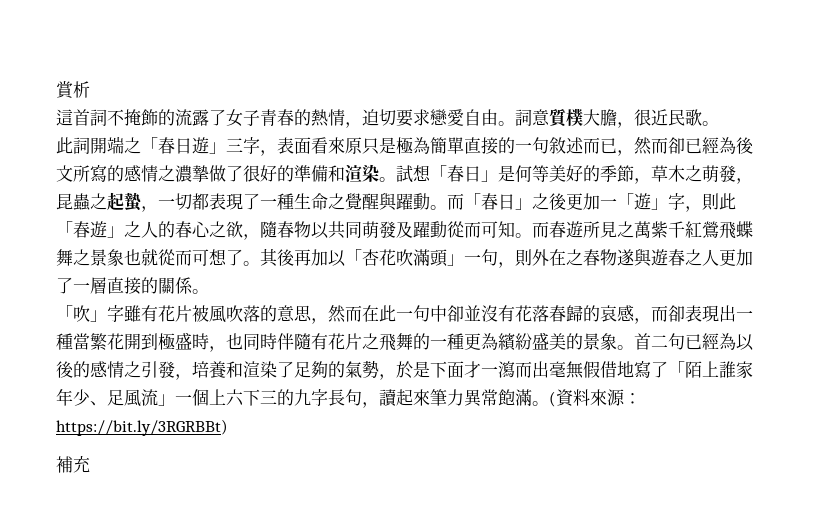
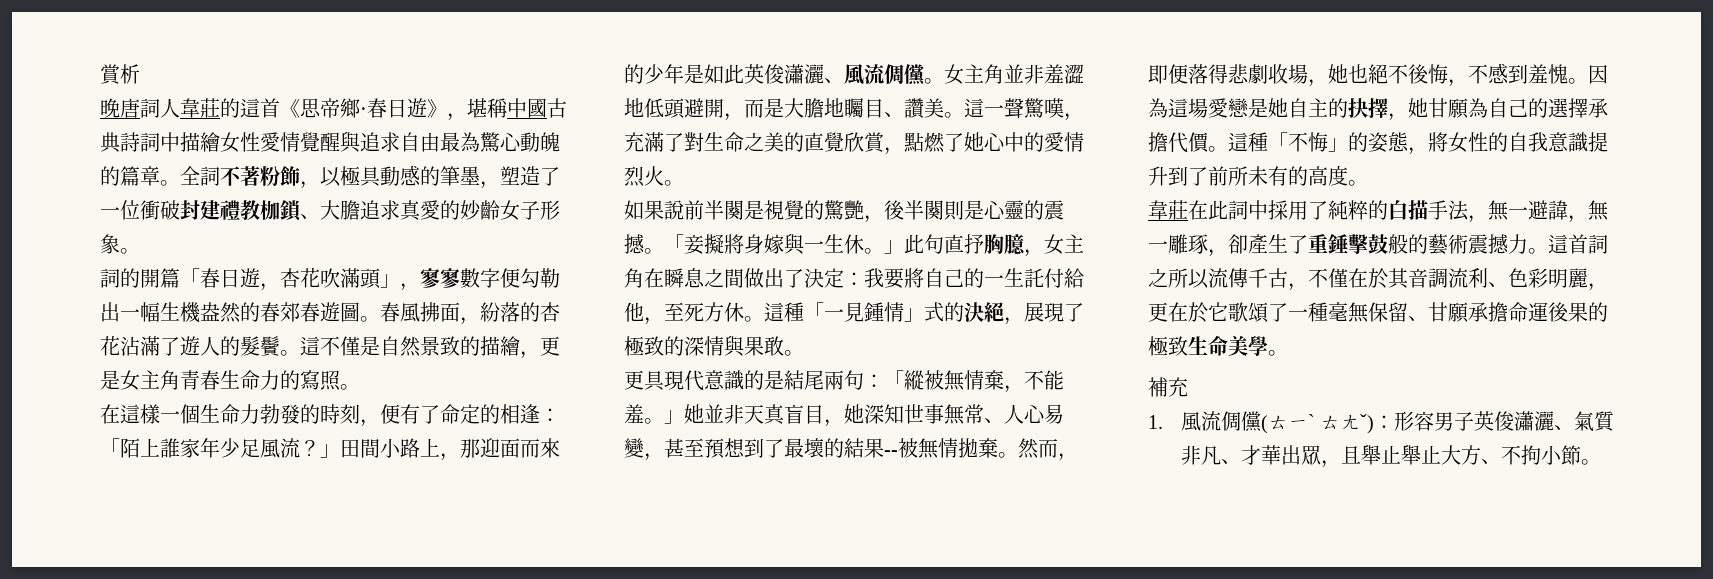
- 這首詞不掩飾的流露了女子青春的熱情，迫切要求戀愛自由。詞意質樸大膽，很近民歌。
- 此詞開端之「春日遊」三字，表面看來原只是極為簡單直接的一句敘述而已，然而卻已經為後文所寫的感情之濃摯做了很好的準備和渲染。試想「春日」是何等美好的季節，草木之萌發，昆蟲之起蟄，一切都表現了一種生命之覺醒與躍動。而「春日」之後更加一「遊」字，則此「春遊」之人的春心之欲，隨春物以共同萌發及躍動從而可知。而春遊所見之萬紫千紅鶯飛蝶舞之景象也就從而可想了。其後再加以「杏花吹滿頭」一句，則外在之春物遂與遊春之人更加了一層直接的關係。
- 「吹」字雖有花片被風吹落的意思，然而在此一句中卻並沒有花落春歸的哀感，而卻表現出一種當繁花開到極盛時，也同時伴隨有花片之飛舞的一種更為繽紛盛美的景象。首二句已經為以後的感情之引發，培養和渲染了足夠的氣勢，於是下面才一瀉而出毫無假借地寫了「陌上誰家年少、足風流」一個上六下三的九字長句，讀起來筆力異常飽滿。(資料來源：https://bit.ly/3RGRBBt)
+ 晚唐詞人韋莊的這首《思帝鄉·春日遊》，堪稱中國古典詩詞中描繪女性愛情覺醒與追求自由最為驚心動魄的篇章。全詞不著粉飾，以極具動感的筆墨，塑造了一位衝破封建禮教枷鎖、大膽追求真愛的妙齡女子形象。
+ 詞的開篇「春日遊，杏花吹滿頭」，寥寥數字便勾勒出一幅生機盎然的春郊春遊圖。春風拂面，紛落的杏花沾滿了遊人的髮鬢。這不僅是自然景致的描繪，更是女主角青春生命力的寫照。
+ 在這樣一個生命力勃發的時刻，便有了命定的相逢：「陌上誰家年少足風流？」田間小路上，那迎面而來的少年是如此英俊瀟灑、風流倜儻。女主角並非羞澀地低頭避開，而是大膽地矚目、讚美。這一聲驚嘆，充滿了對生命之美的直覺欣賞，點燃了她心中的愛情烈火。
+ 如果說前半闋是視覺的驚艷，後半闋則是心靈的震撼。「妾擬將身嫁與一生休。」此句直抒胸臆，女主角在瞬息之間做出了決定：我要將自己的一生託付給他，至死方休。這種「一見鍾情」式的決絕，展現了極致的深情與果敢。
+ 更具現代意識的是結尾兩句：「縱被無情棄，不能羞。」她並非天真盲目，她深知世事無常、人心易變，甚至預想到了最壞的結果--被無情拋棄。然而，即便落得悲劇收場，她也絕不後悔，不感到羞愧。因為這場愛戀是她自主的抉擇，她甘願為自己的選擇承擔代價。這種「不悔」的姿態，將女性的自我意識提升到了前所未有的高度。
+ 韋莊在此詞中採用了純粹的白描手法，無一避諱，無一雕琢，卻產生了重錘擊鼓般的藝術震撼力。這首詞之所以流傳千古，不僅在於其音調流利、色彩明麗，更在於它歌頌了一種毫無保留、甘願承擔命運後果的極致生命美學。
  補充
+ 1.風流倜儻(ㄊㄧˋ ㄊㄤˇ)：形容男子英俊瀟灑、氣質非凡、才華出眾，且舉止舉止大方、不拘小節。

